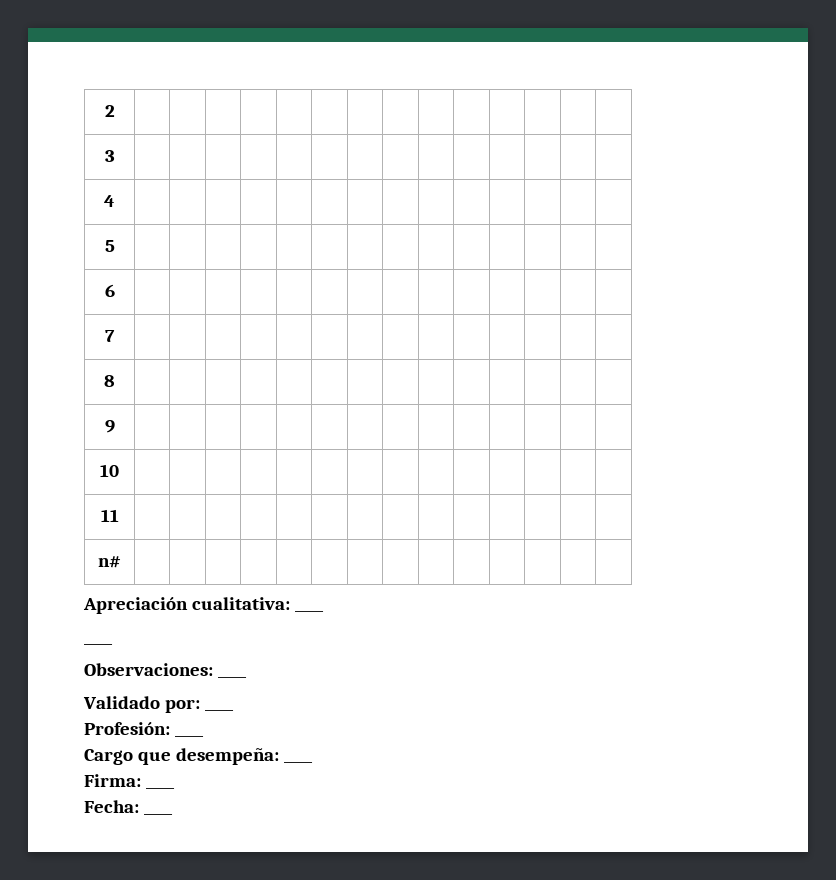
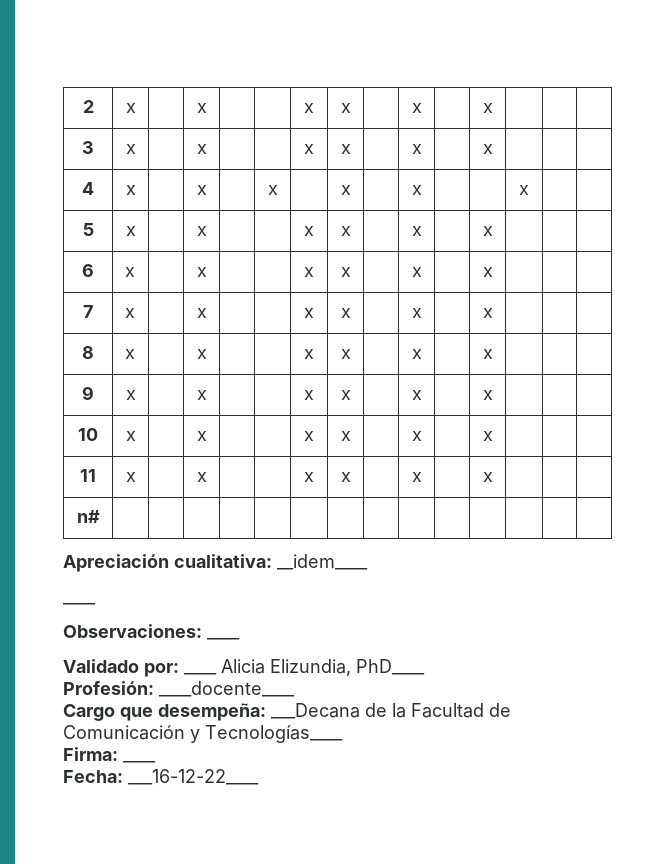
- 2 | | | | | | | | | | | | | |
- 3 | | | | | | | | | | | | | |
- 4 | | | | | | | | | | | | | |
- 5 | | | | | | | | | | | | | |
- 6 | | | | | | | | | | | | | |
- 7 | | | | | | | | | | | | | |
- 8 | | | | | | | | | | | | | |
- 9 | | | | | | | | | | | | | |
- 10 | | | | | | | | | | | | | |
- 11 | | | | | | | | | | | | | |
+ 2 | x | | x | | | x | x | | x | | x | | |
+ 3 | x | | x | | | x | x | | x | | x | | |
+ 4 | x | | x | | x | | x | | x | | | x | |
+ 5 | x | | x | | | x | x | | x | | x | | |
+ 6 | x | | x | | | x | x | | x | | x | | |
+ 7 | x | | x | | | x | x | | x | | x | | |
+ 8 | x | | x | | | x | x | | x | | x | | |
+ 9 | x | | x | | | x | x | | x | | x | | |
+ 10 | x | | x | | | x | x | | x | | x | | |
+ 11 | x | | x | | | x | x | | x | | x | | |
- Apreciación cualitativa: ____
+ Apreciación cualitativa: __idem____
- Validado por: ____
+ Validado por: ____ Alicia Elizundia, PhD____
- Profesión: ____
+ Profesión: ____docente____
- Cargo que desempeña: ____
+ Cargo que desempeña: ___Decana de la Facultad de Comunicación y Tecnologías____
- Fecha: ____
+ Fecha: ___16-12-22____

